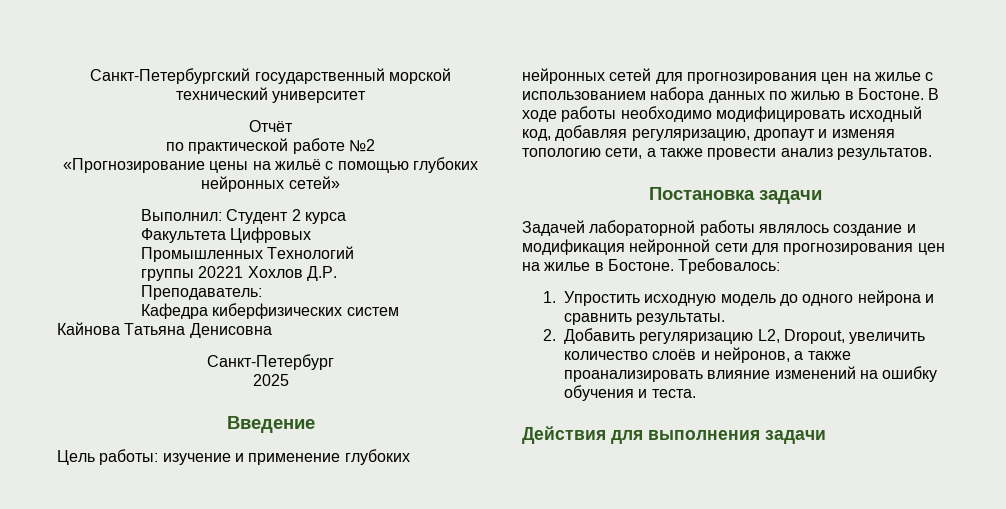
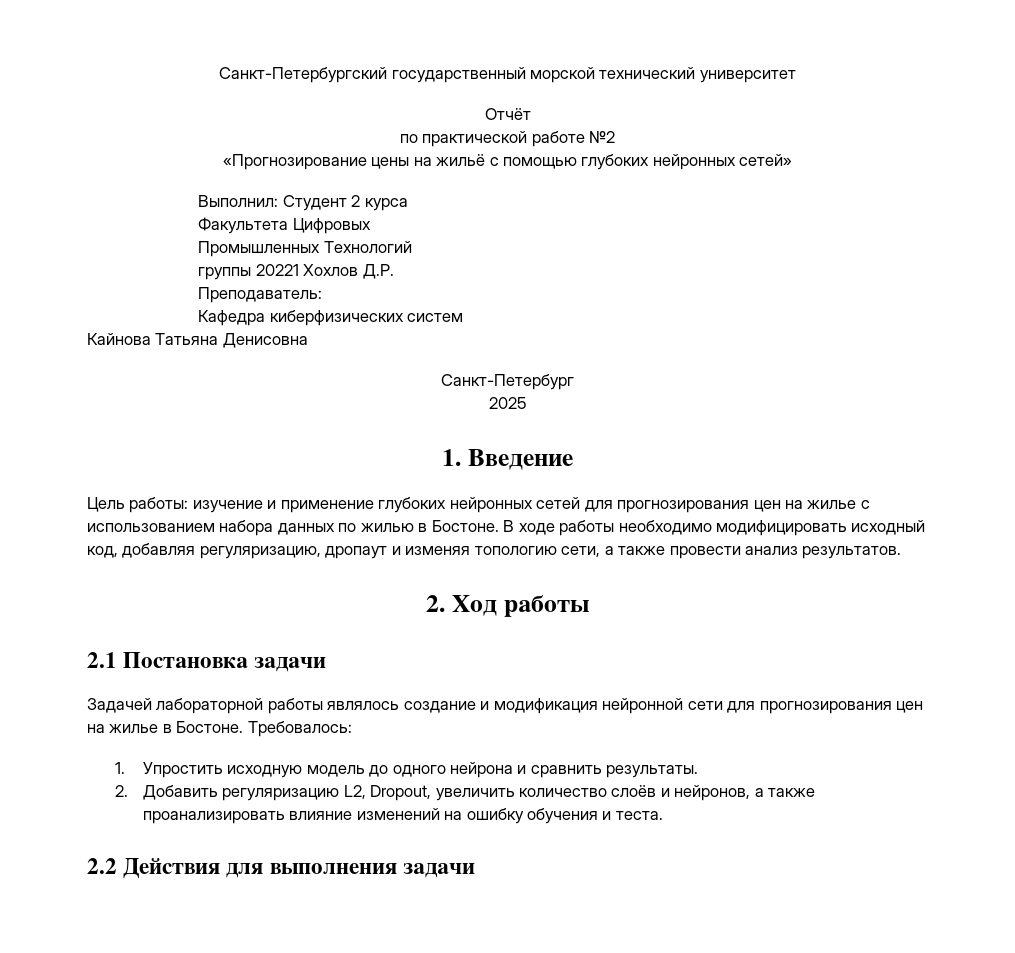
- Введение
+ 1. Введение
- Постановка задачи
+ 2. Ход работы
+ 2.1 Постановка задачи
- Действия для выполнения задачи
+ 2.2 Действия для выполнения задачи

